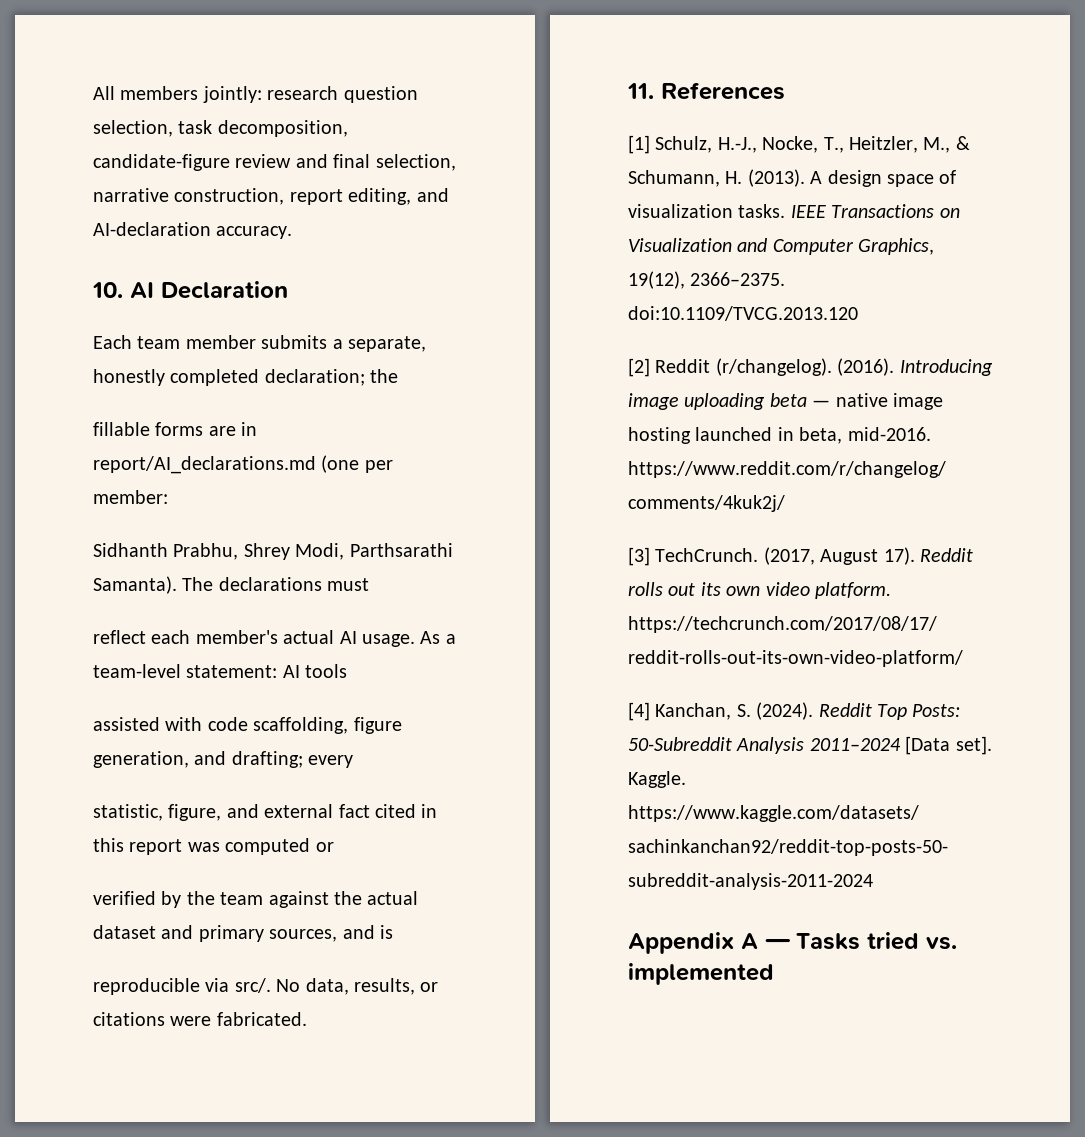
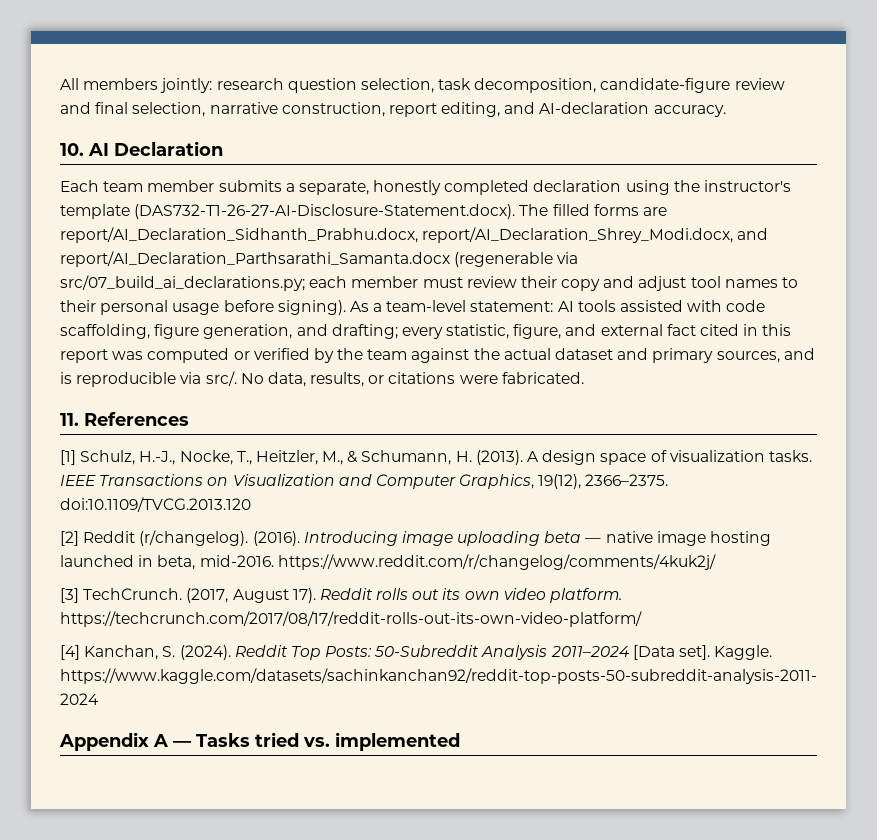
- Each team member submits a separate, honestly completed declaration; the
- fillable forms are in report/AI_declarations.md (one per member:
- Sidhanth Prabhu, Shrey Modi, Parthsarathi Samanta). The declarations must
- reflect each member's actual AI usage.
+ Each team member submits a separate, honestly completed declaration using the instructor's template (DAS732-T1-26-27-AI-Disclosure-Statement.docx). The filled forms are report/AI_Declaration_Sidhanth_Prabhu.docx, report/AI_Declaration_Shrey_Modi.docx, and report/AI_Declaration_Parthsarathi_Samanta.docx (regenerable via src/07_build_ai_declarations.py; each member must review their copy and adjust tool names to their personal usage before signing).
- As a team-level statement: AI tools
- assisted with code scaffolding, figure generation, and drafting; every
- statistic, figure, and external fact cited in this report was computed or
- verified by the team against the actual dataset and primary sources, and is
- reproducible via src/.
+ As a team-level statement: AI tools assisted with code scaffolding, figure generation, and drafting; every statistic, figure, and external fact cited in this report was computed or verified by the team against the actual dataset and primary sources, and is reproducible via src/.

